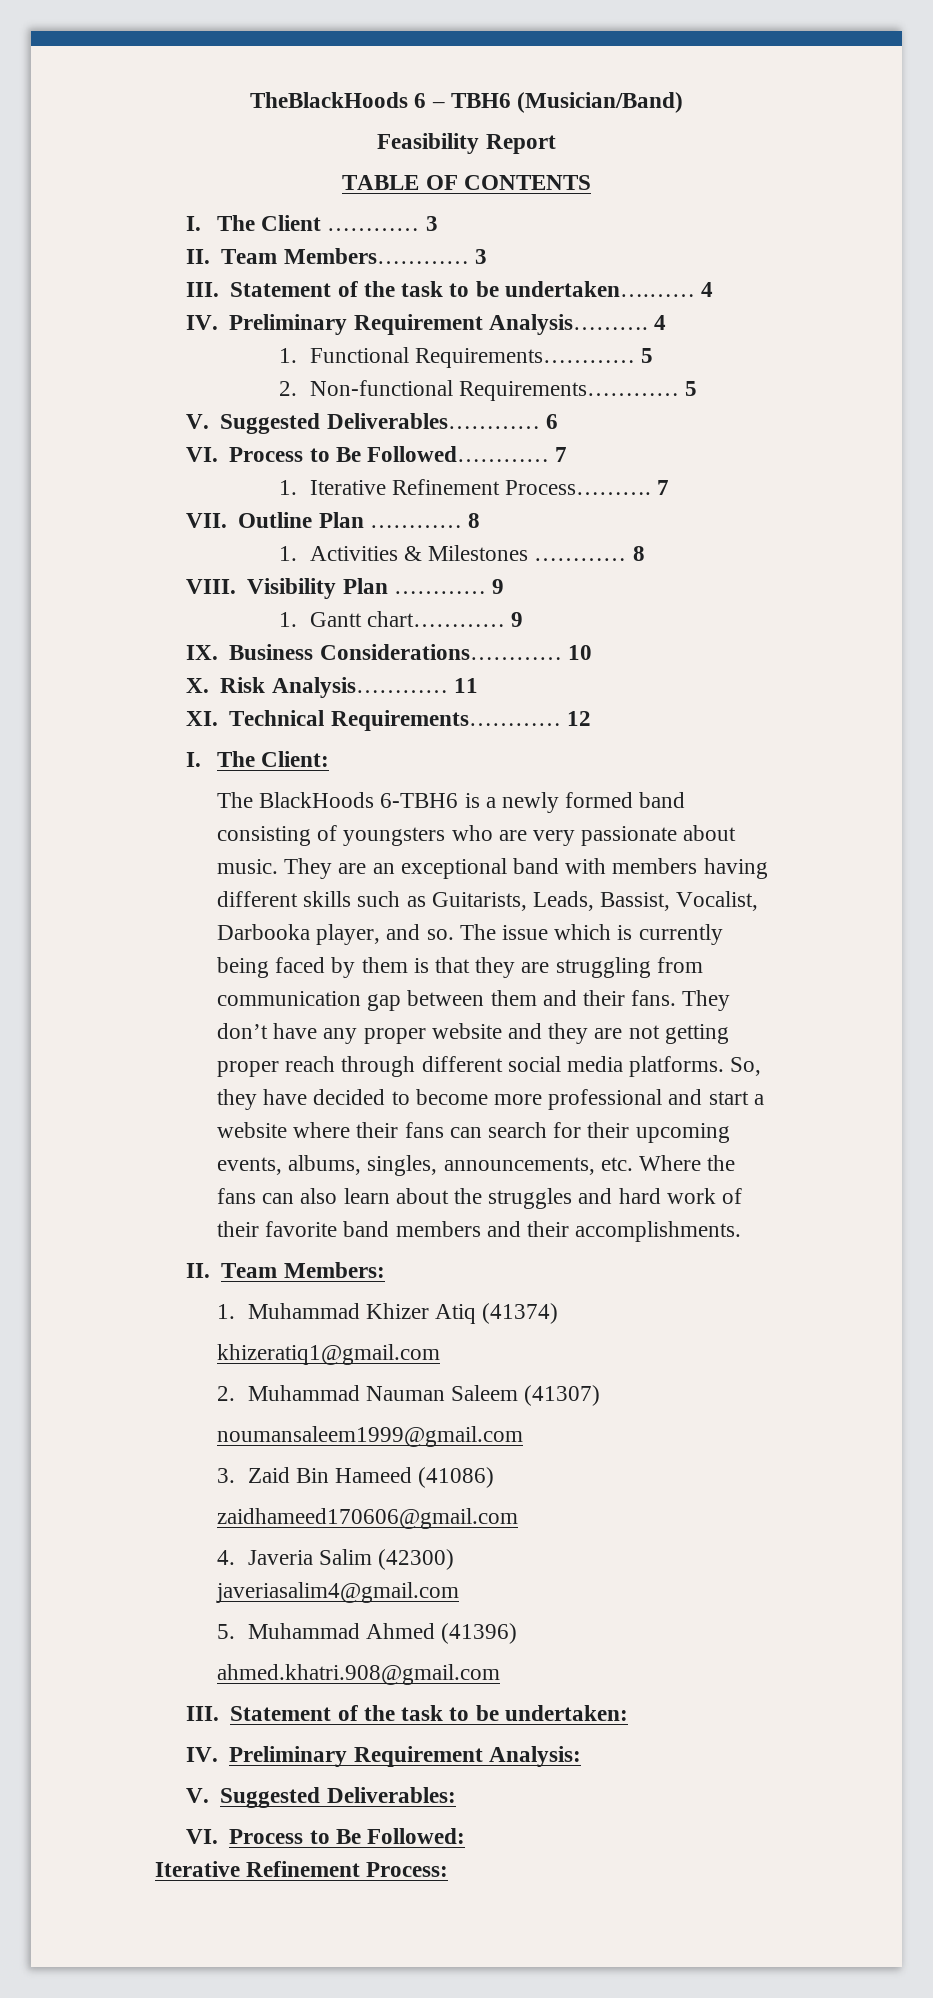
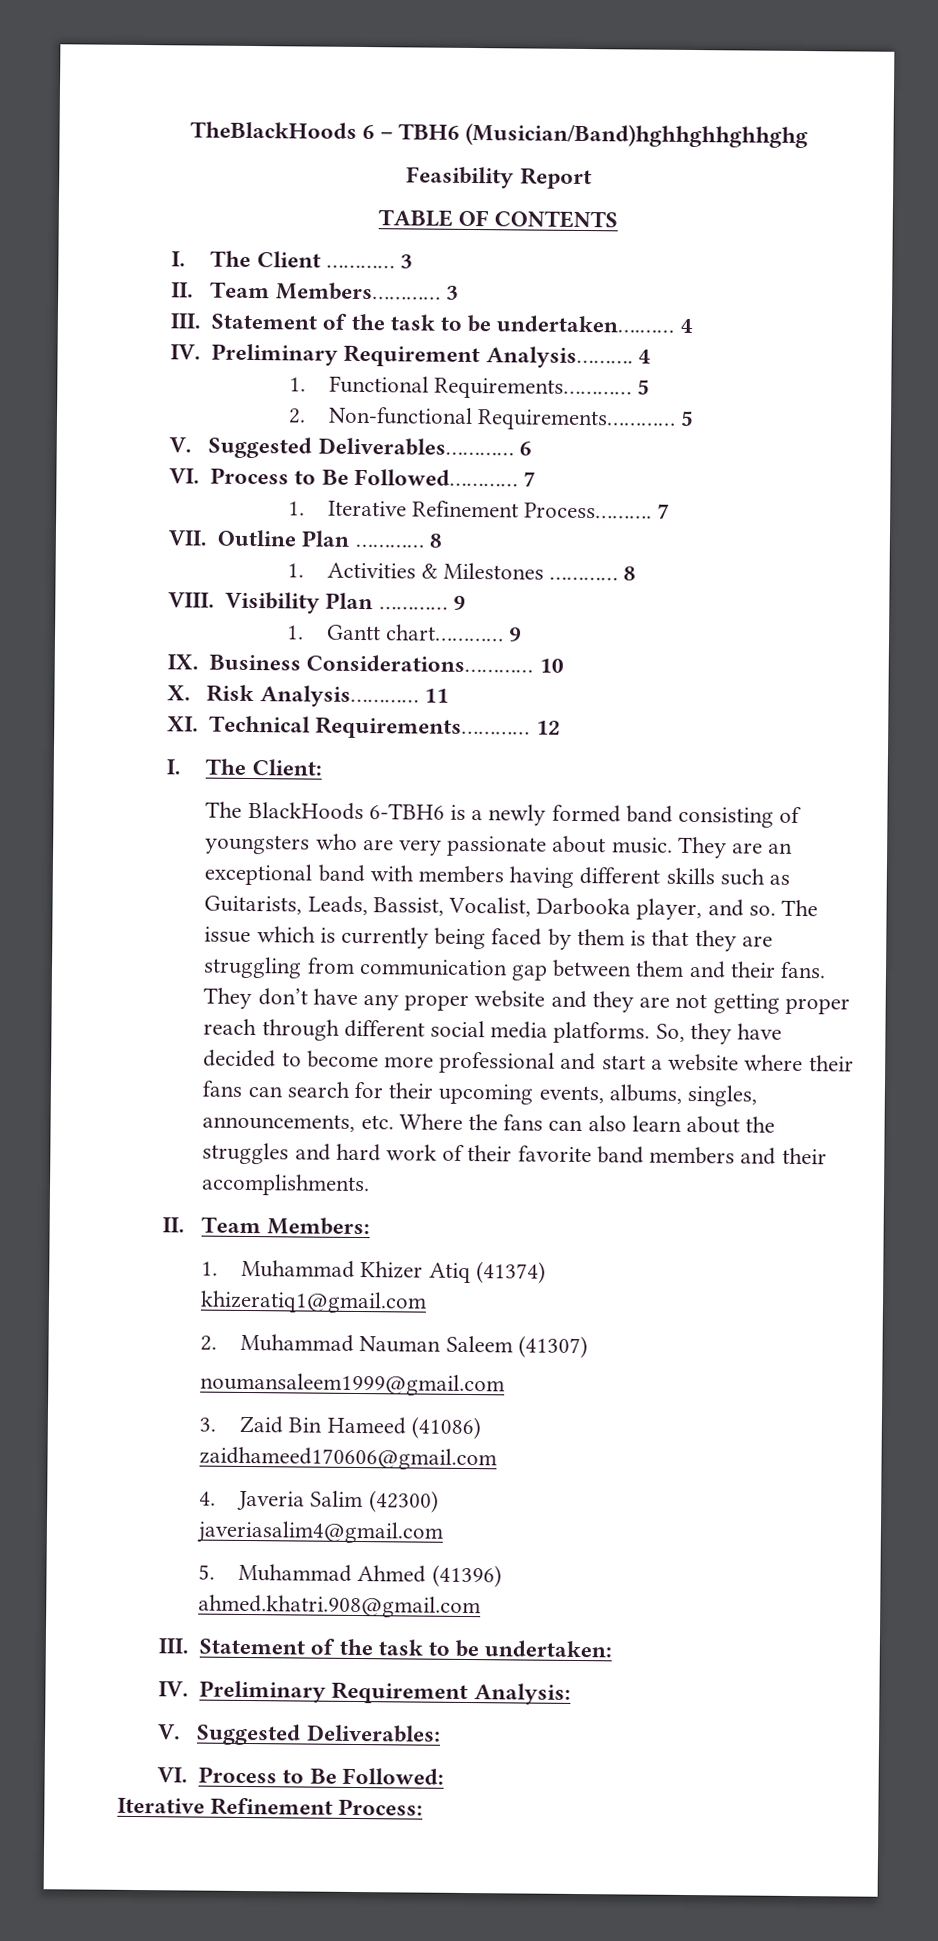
- TheBlackHoods 6 – TBH6 (Musician/Band)
+ TheBlackHoods 6 – TBH6 (Musician/Band)hghhghhghhghg

